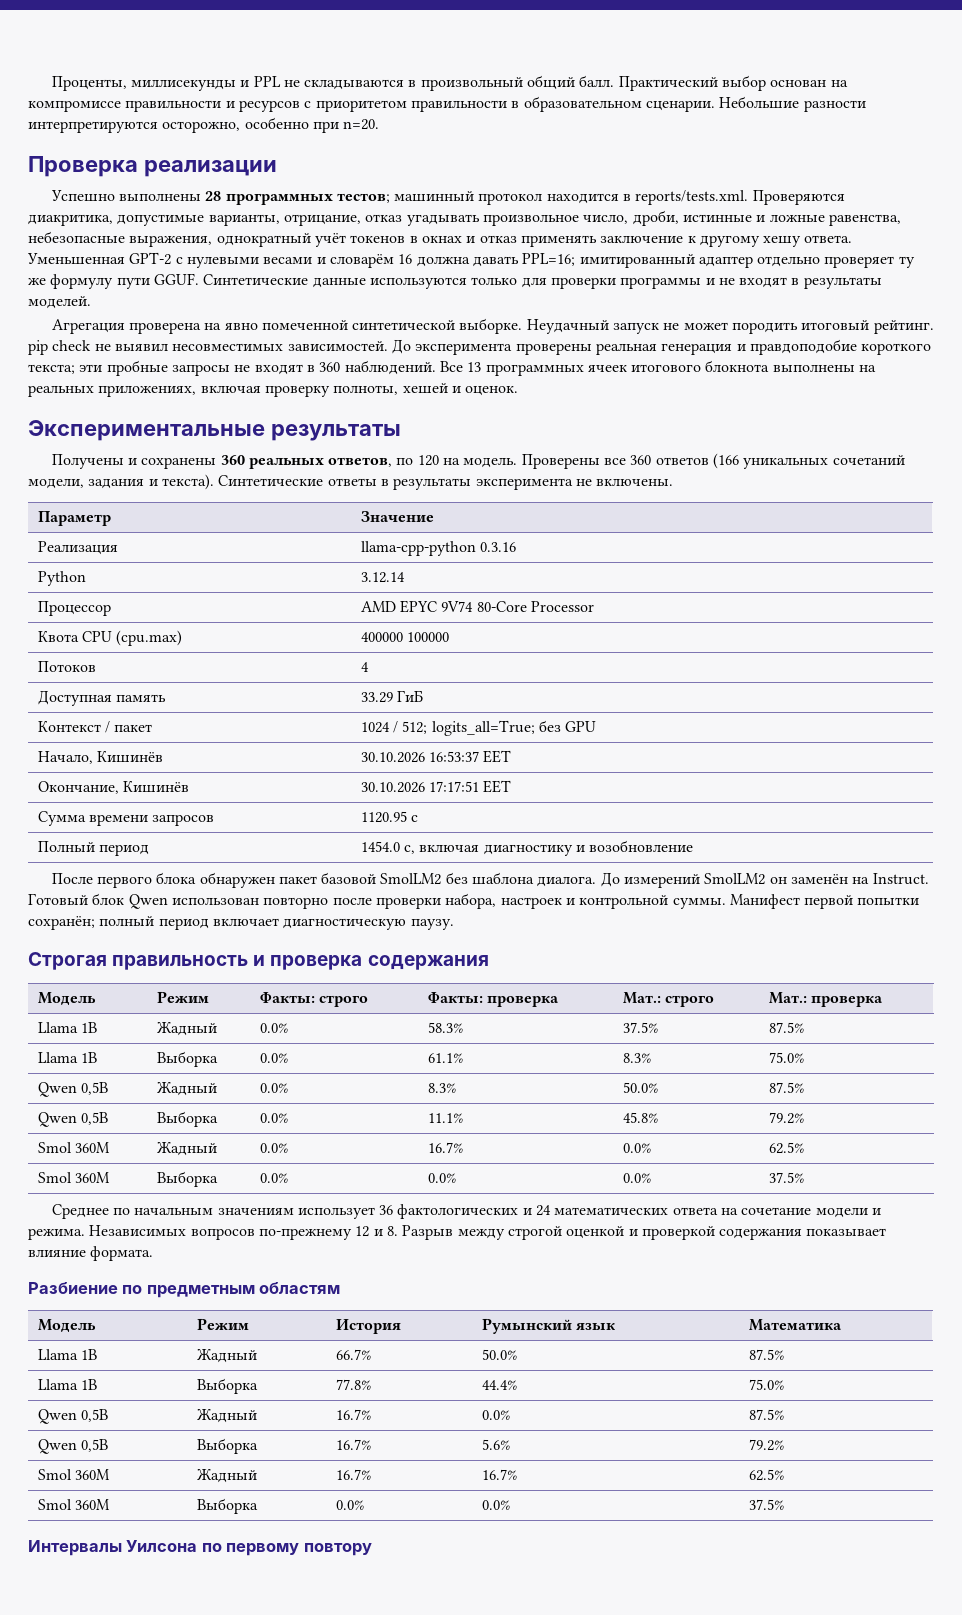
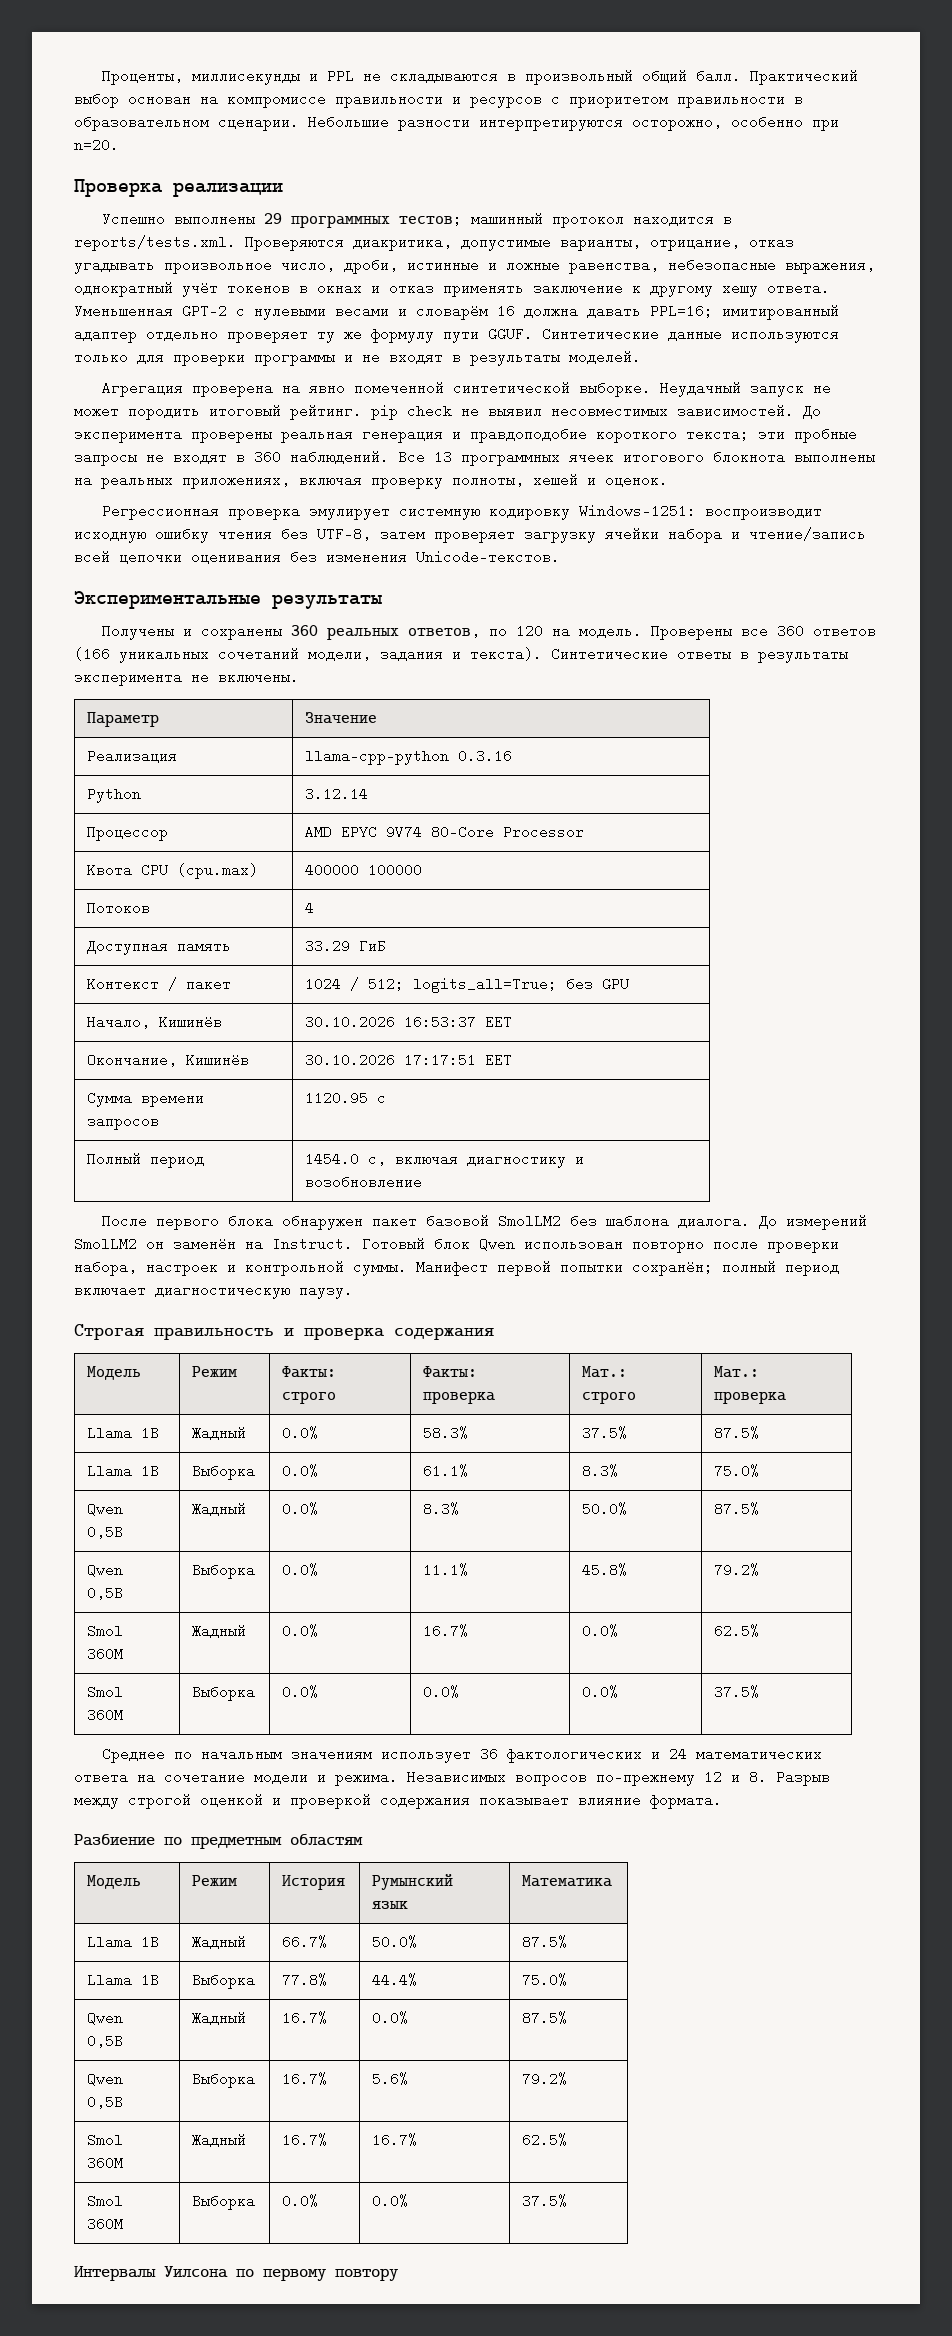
- Успешно выполнены 28 программных тестов; машинный протокол находится в reports/tests.xml. Проверяются диакритика, допустимые варианты, отрицание, отказ угадывать произвольное число, дроби, истинные и ложные равенства, небезопасные выражения, однократный учёт токенов в окнах и отказ применять заключение к другому хешу ответа.
+ Успешно выполнены 29 программных тестов; машинный протокол находится в reports/tests.xml. Проверяются диакритика, допустимые варианты, отрицание, отказ угадывать произвольное число, дроби, истинные и ложные равенства, небезопасные выражения, однократный учёт токенов в окнах и отказ применять заключение к другому хешу ответа.
+ Регрессионная проверка эмулирует системную кодировку Windows-1251: воспроизводит исходную ошибку чтения без UTF-8, затем проверяет загрузку ячейки набора и чтение/запись всей цепочки оценивания без изменения Unicode-текстов.

